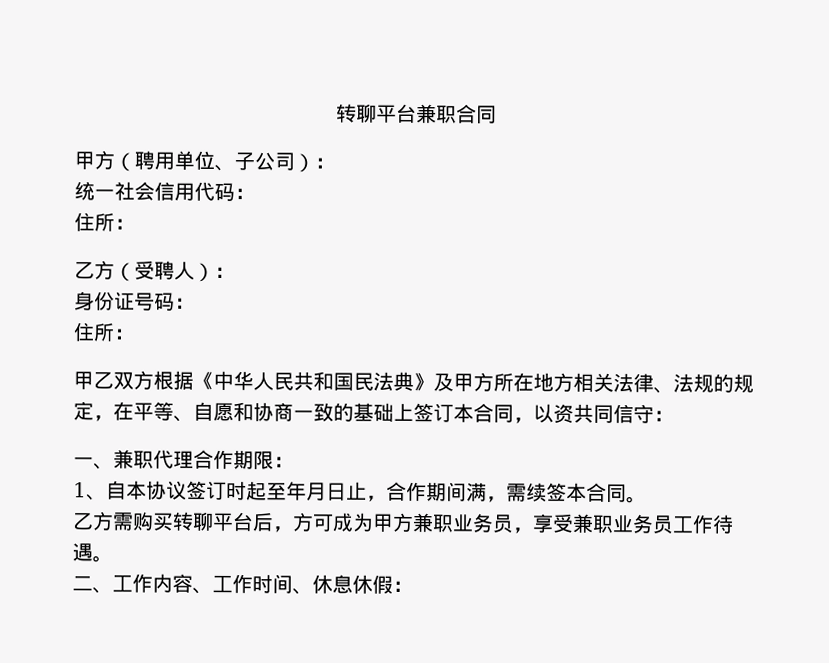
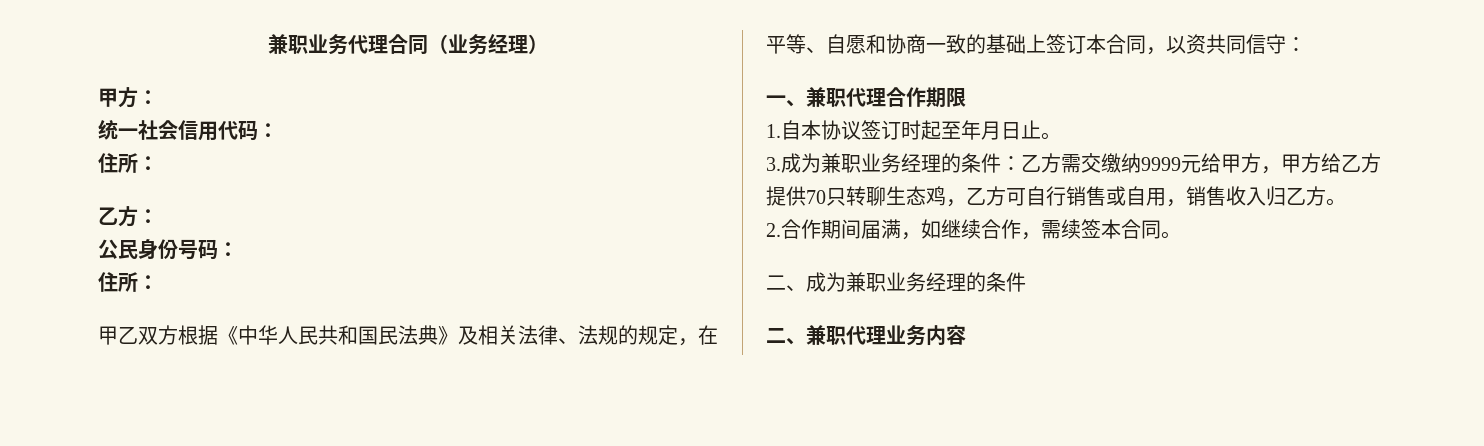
- 转聊平台兼职合同
- 甲方（聘用单位、子公司）：
+ 兼职业务代理合同（业务经理）
+ 甲方：
- 乙方（受聘人）：
- 身份证号码：
+ 乙方：
+ 公民身份号码：
- 甲乙双方根据《中华人民共和国民法典》及甲方所在地方相关法律、法规的规定，在平等、自愿和协商一致的基础上签订本合同，以资共同信守：
+ 甲乙双方根据《中华人民共和国民法典》及相关法律、法规的规定，在平等、自愿和协商一致的基础上签订本合同，以资共同信守：
- 一、兼职代理合作期限：
- 1、自本协议签订时起至年月日止，合作期间满，需续签本合同。
- 乙方需购买转聊平台后，方可成为甲方兼职业务员，享受兼职业务员工作待遇。
- 二、工作内容、工作时间、休息休假：
+ 一、兼职代理合作期限
+ 1.自本协议签订时起至年月日止。
+ 3.成为兼职业务经理的条件：乙方需交缴纳9999元给甲方，甲方给乙方提供70只转聊生态鸡，乙方可自行销售或自用，销售收入归乙方。
+ 2.合作期间届满，如继续合作，需续签本合同。
+ 二、成为兼职业务经理的条件
+ 二、兼职代理业务内容

